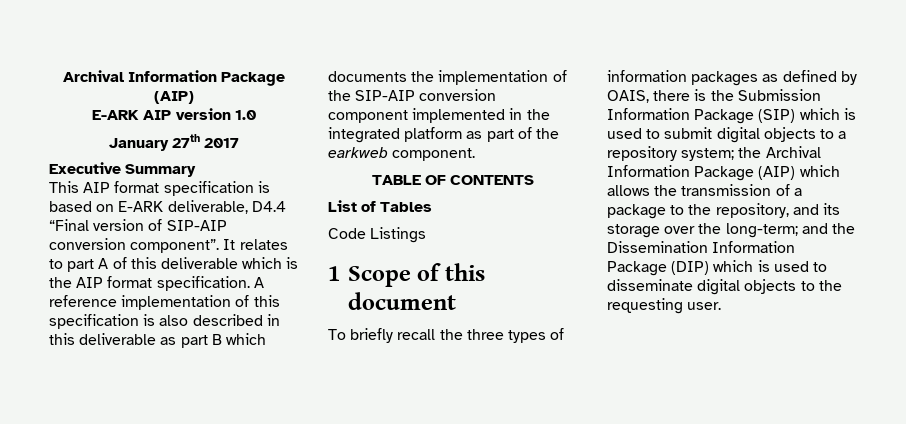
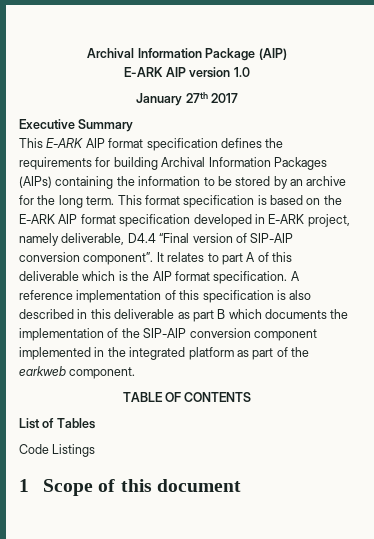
- This AIP format specification is based on E-ARK deliverable, D4.4 “Final version of SIP-AIP conversion component”.
+ This E-ARK AIP format specification defines the requirements for building Archival Information Packages (AIPs) containing the information to be stored by an archive for the long term. This format specification is based on the E-ARK AIP format specification developed in E-ARK project, namely deliverable, D4.4 “Final version of SIP-AIP conversion component”.
- To briefly recall the three types of information packages as defined by OAIS, there is the Submission Information Package (SIP) which is used to submit digital objects to a repository system; the Archival Information Package (AIP) which allows the transmission of a package to the repository, and its storage over the long-term; and the Dissemination Information Package (DIP) which is used to disseminate digital objects to the requesting user.

